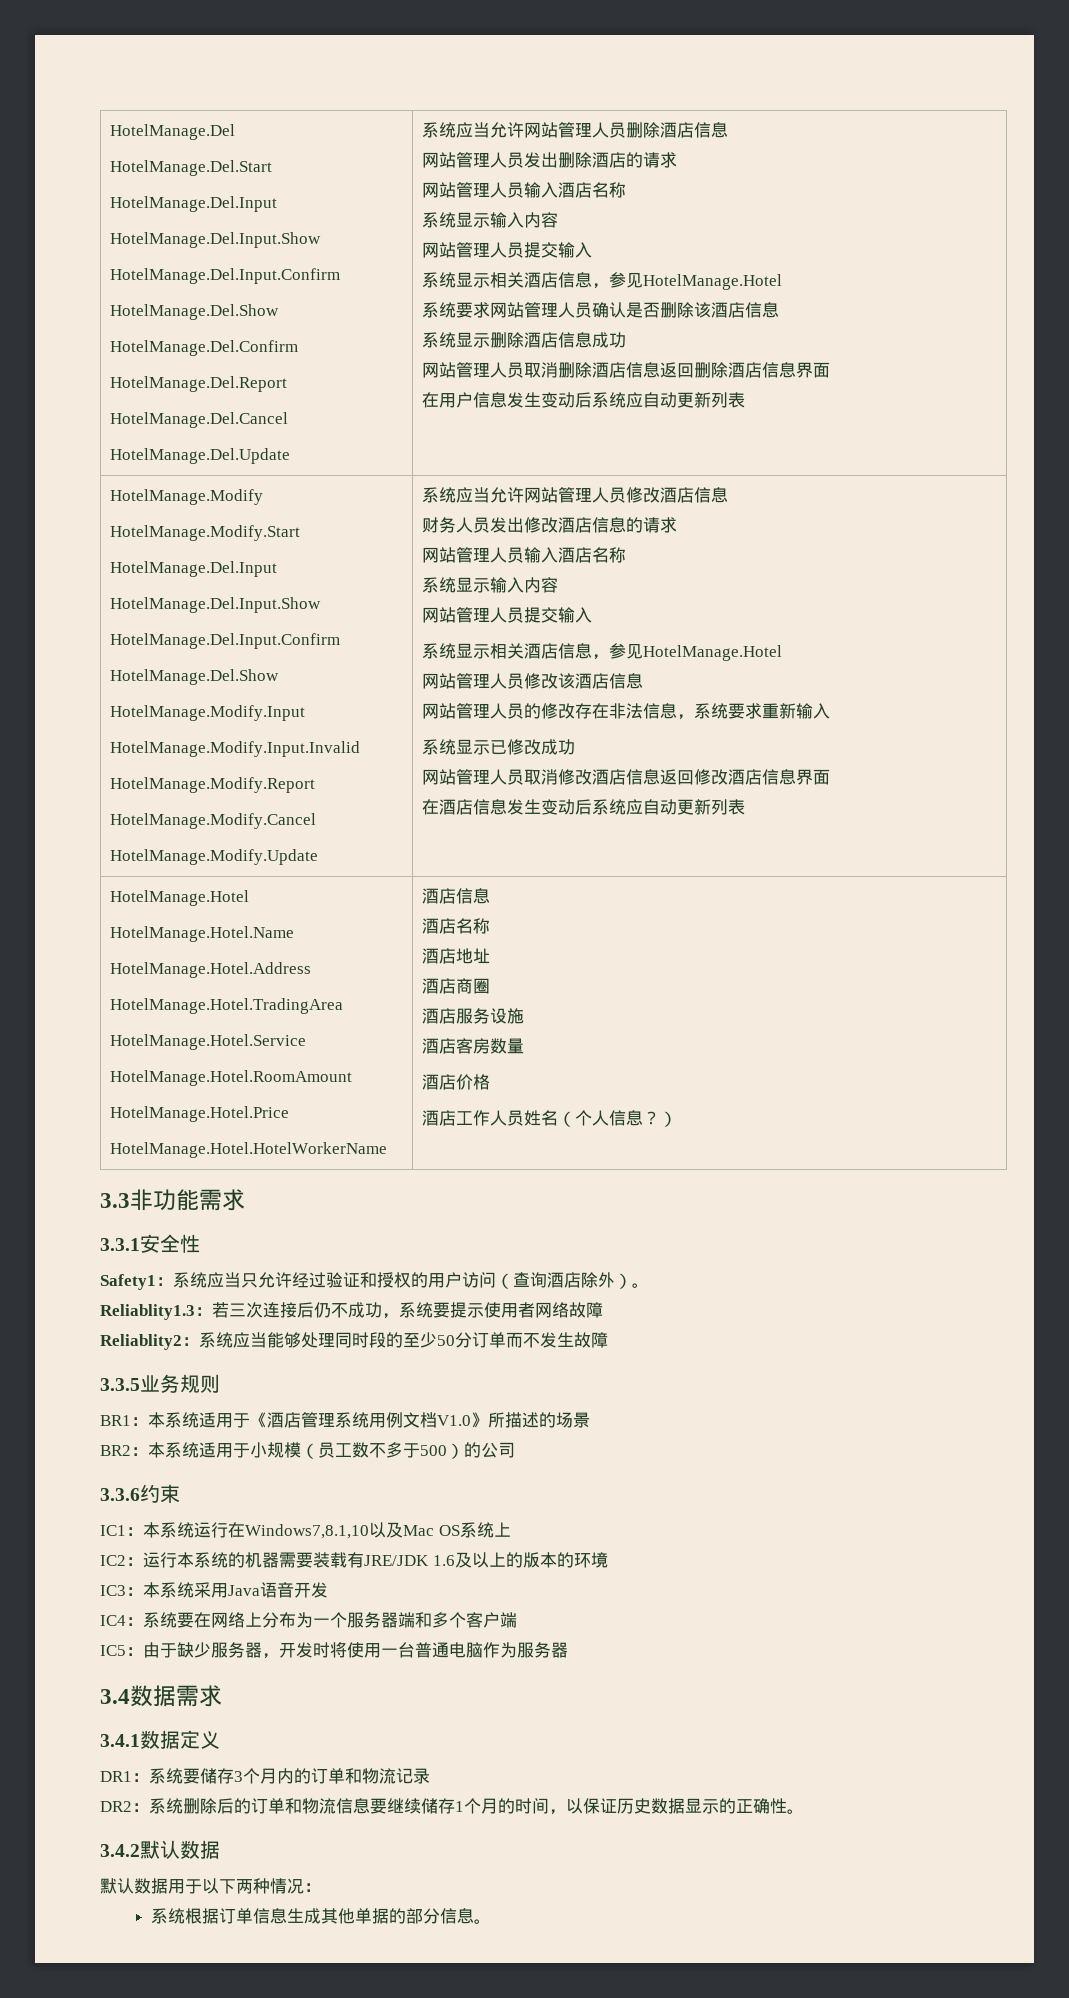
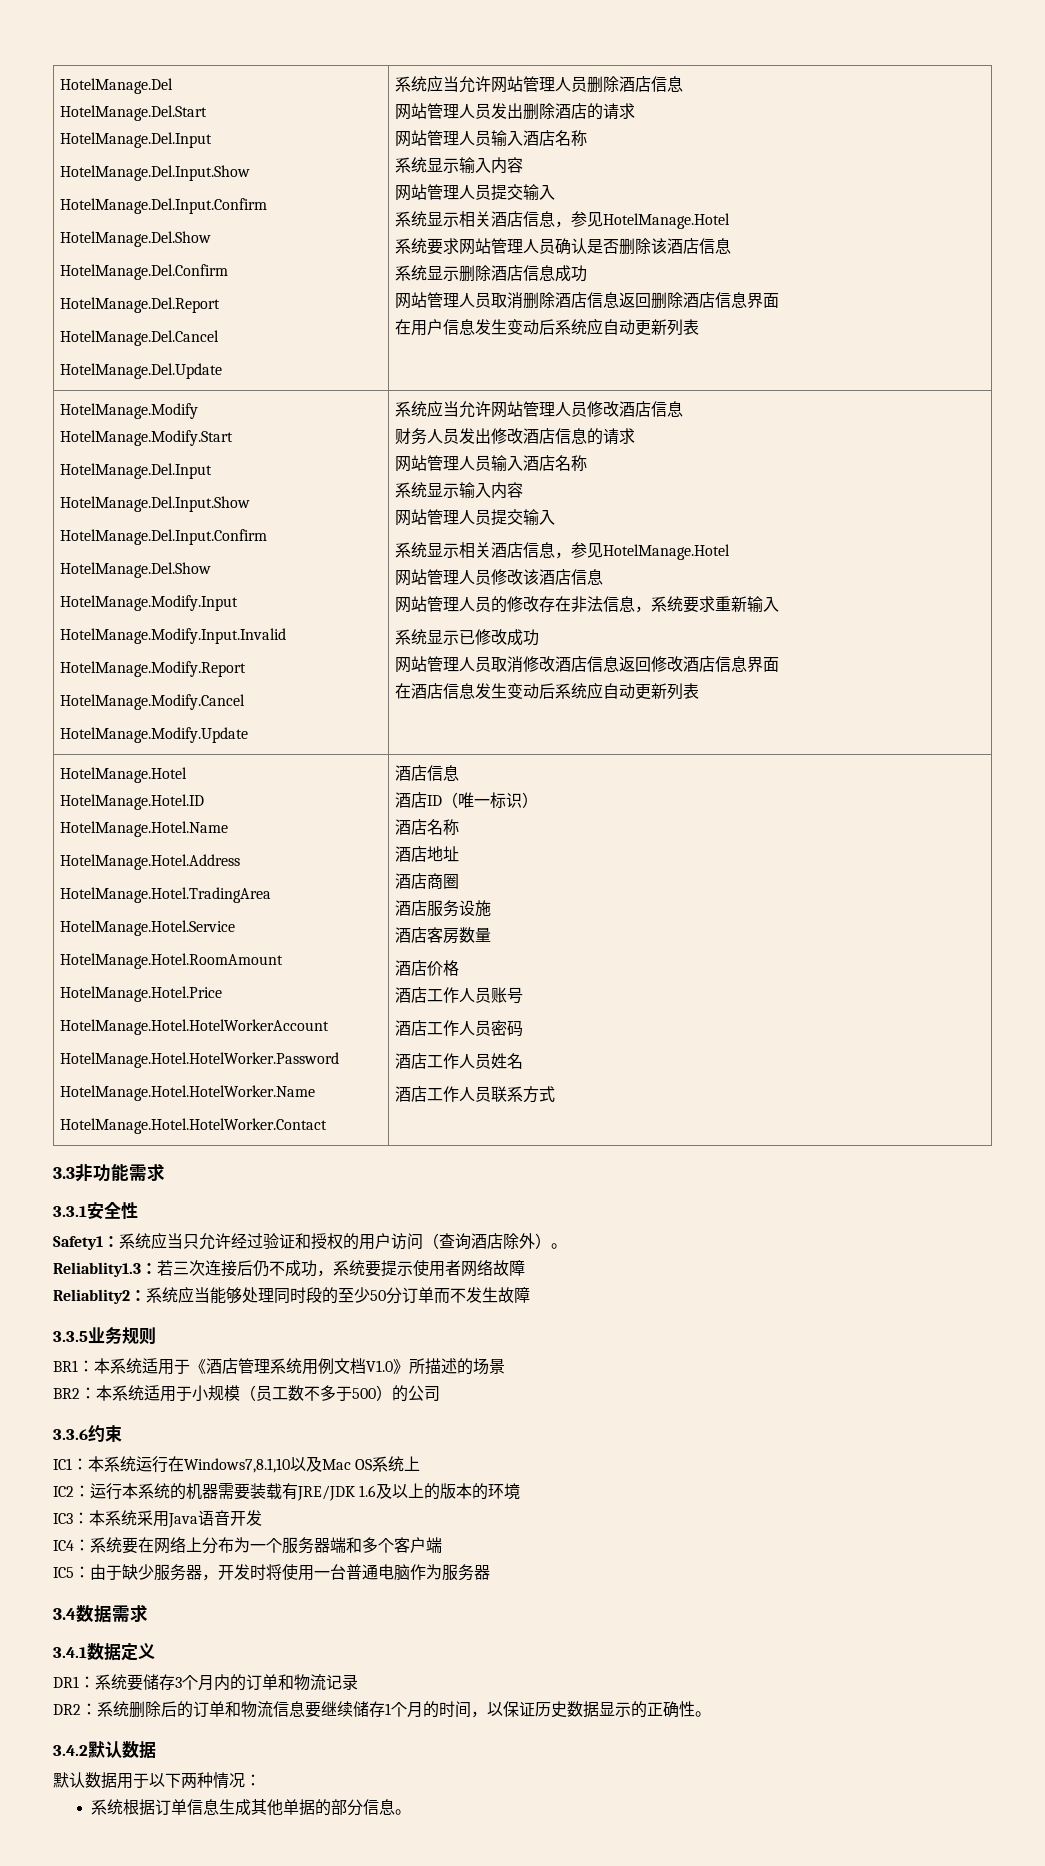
+ HotelManage.Hotel.ID
- HotelManage.Hotel.HotelWorkerName | 酒店信息
+ HotelManage.Hotel.HotelWorkerAccount
+ HotelManage.Hotel.HotelWorker.Password
+ HotelManage.Hotel.HotelWorker.Name
+ HotelManage.Hotel.HotelWorker.Contact | 酒店信息
+ 酒店ID（唯一标识）
+ 酒店工作人员账号
+ 酒店工作人员密码
- 酒店工作人员姓名（个人信息？）
+ 酒店工作人员姓名
+ 酒店工作人员联系方式

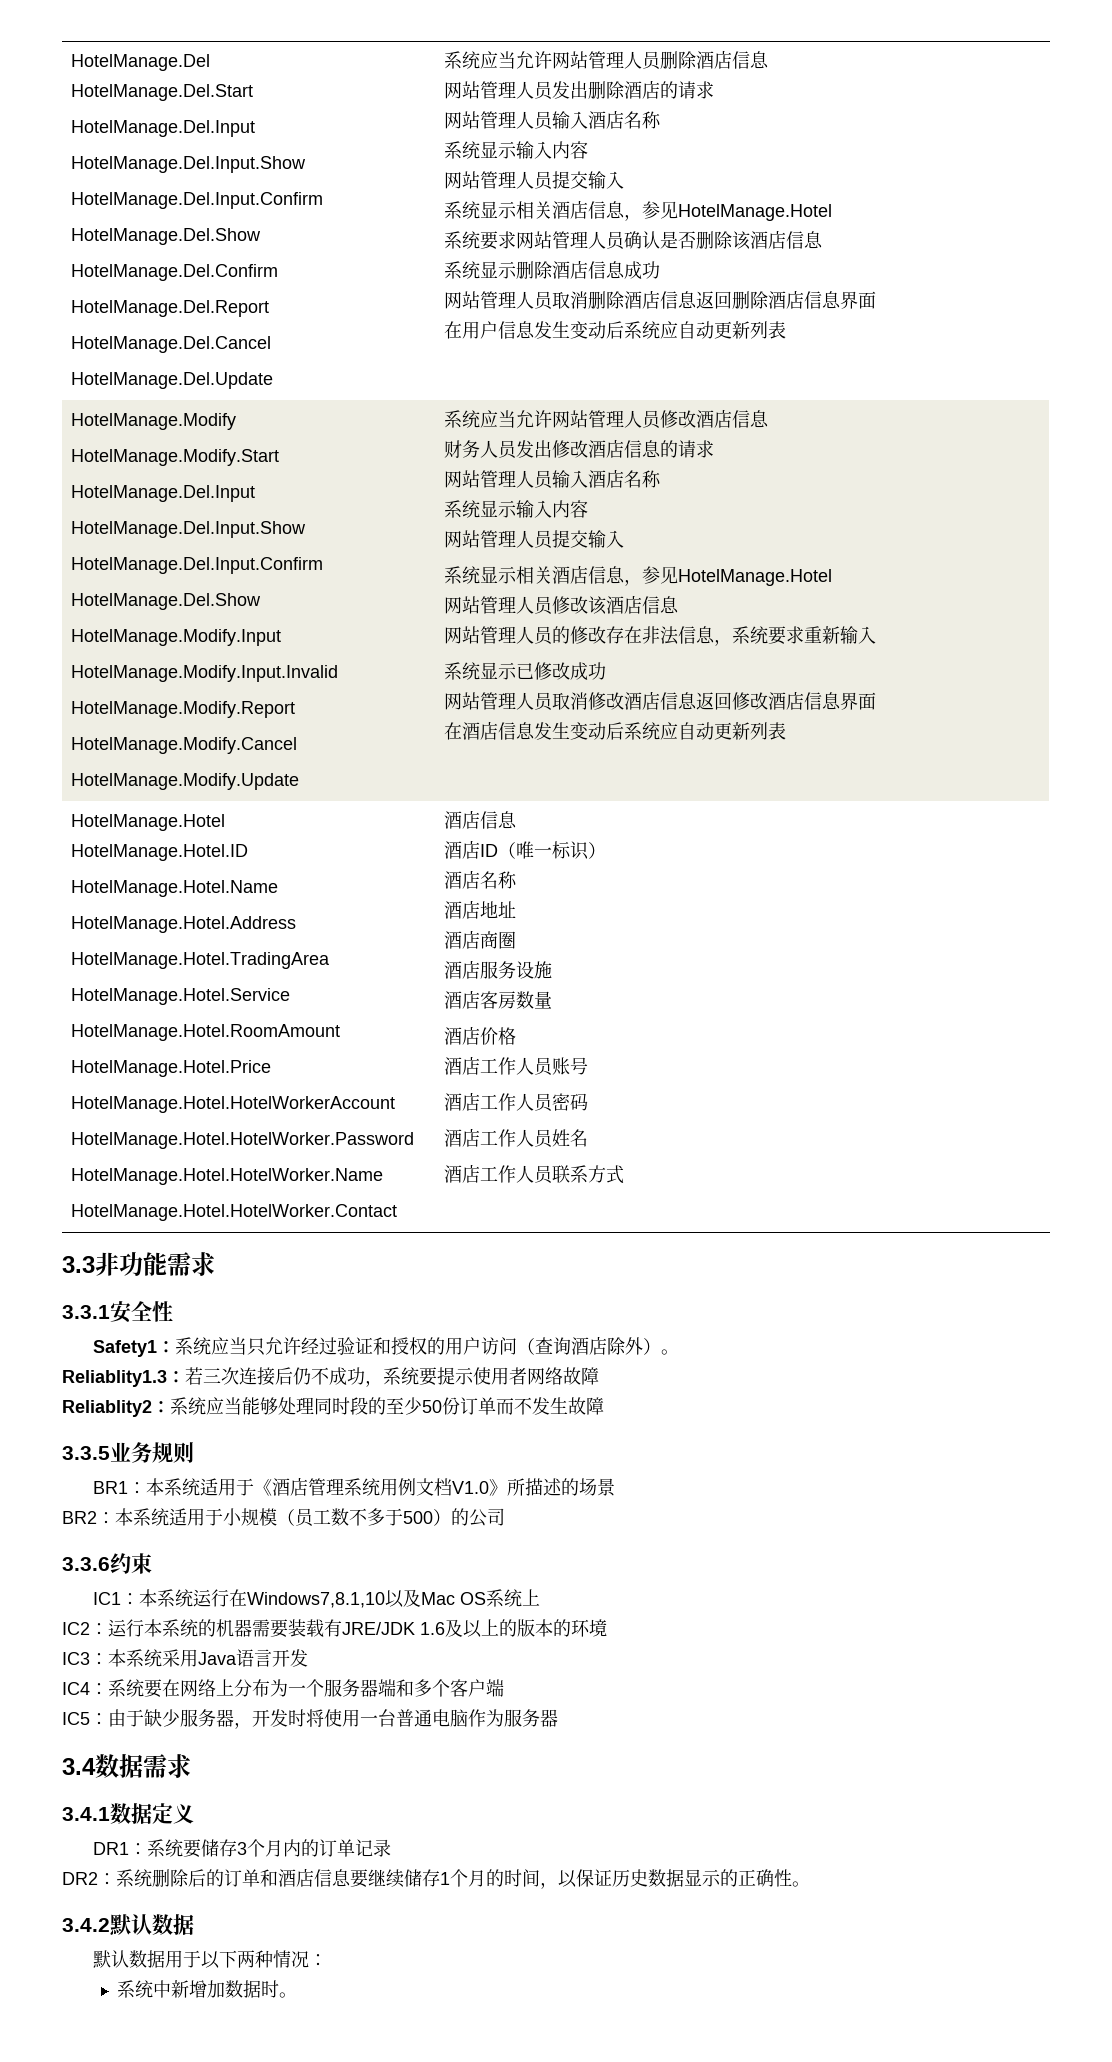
- Reliablity2：系统应当能够处理同时段的至少50分订单而不发生故障
+ Reliablity2：系统应当能够处理同时段的至少50份订单而不发生故障
- IC3：本系统采用Java语音开发
+ IC3：本系统采用Java语言开发
- DR1：系统要储存3个月内的订单和物流记录
+ DR1：系统要储存3个月内的订单记录
- DR2：系统删除后的订单和物流信息要继续储存1个月的时间，以保证历史数据显示的正确性。
+ DR2：系统删除后的订单和酒店信息要继续储存1个月的时间，以保证历史数据显示的正确性。
- 系统根据订单信息生成其他单据的部分信息。
+ 系统中新增加数据时。

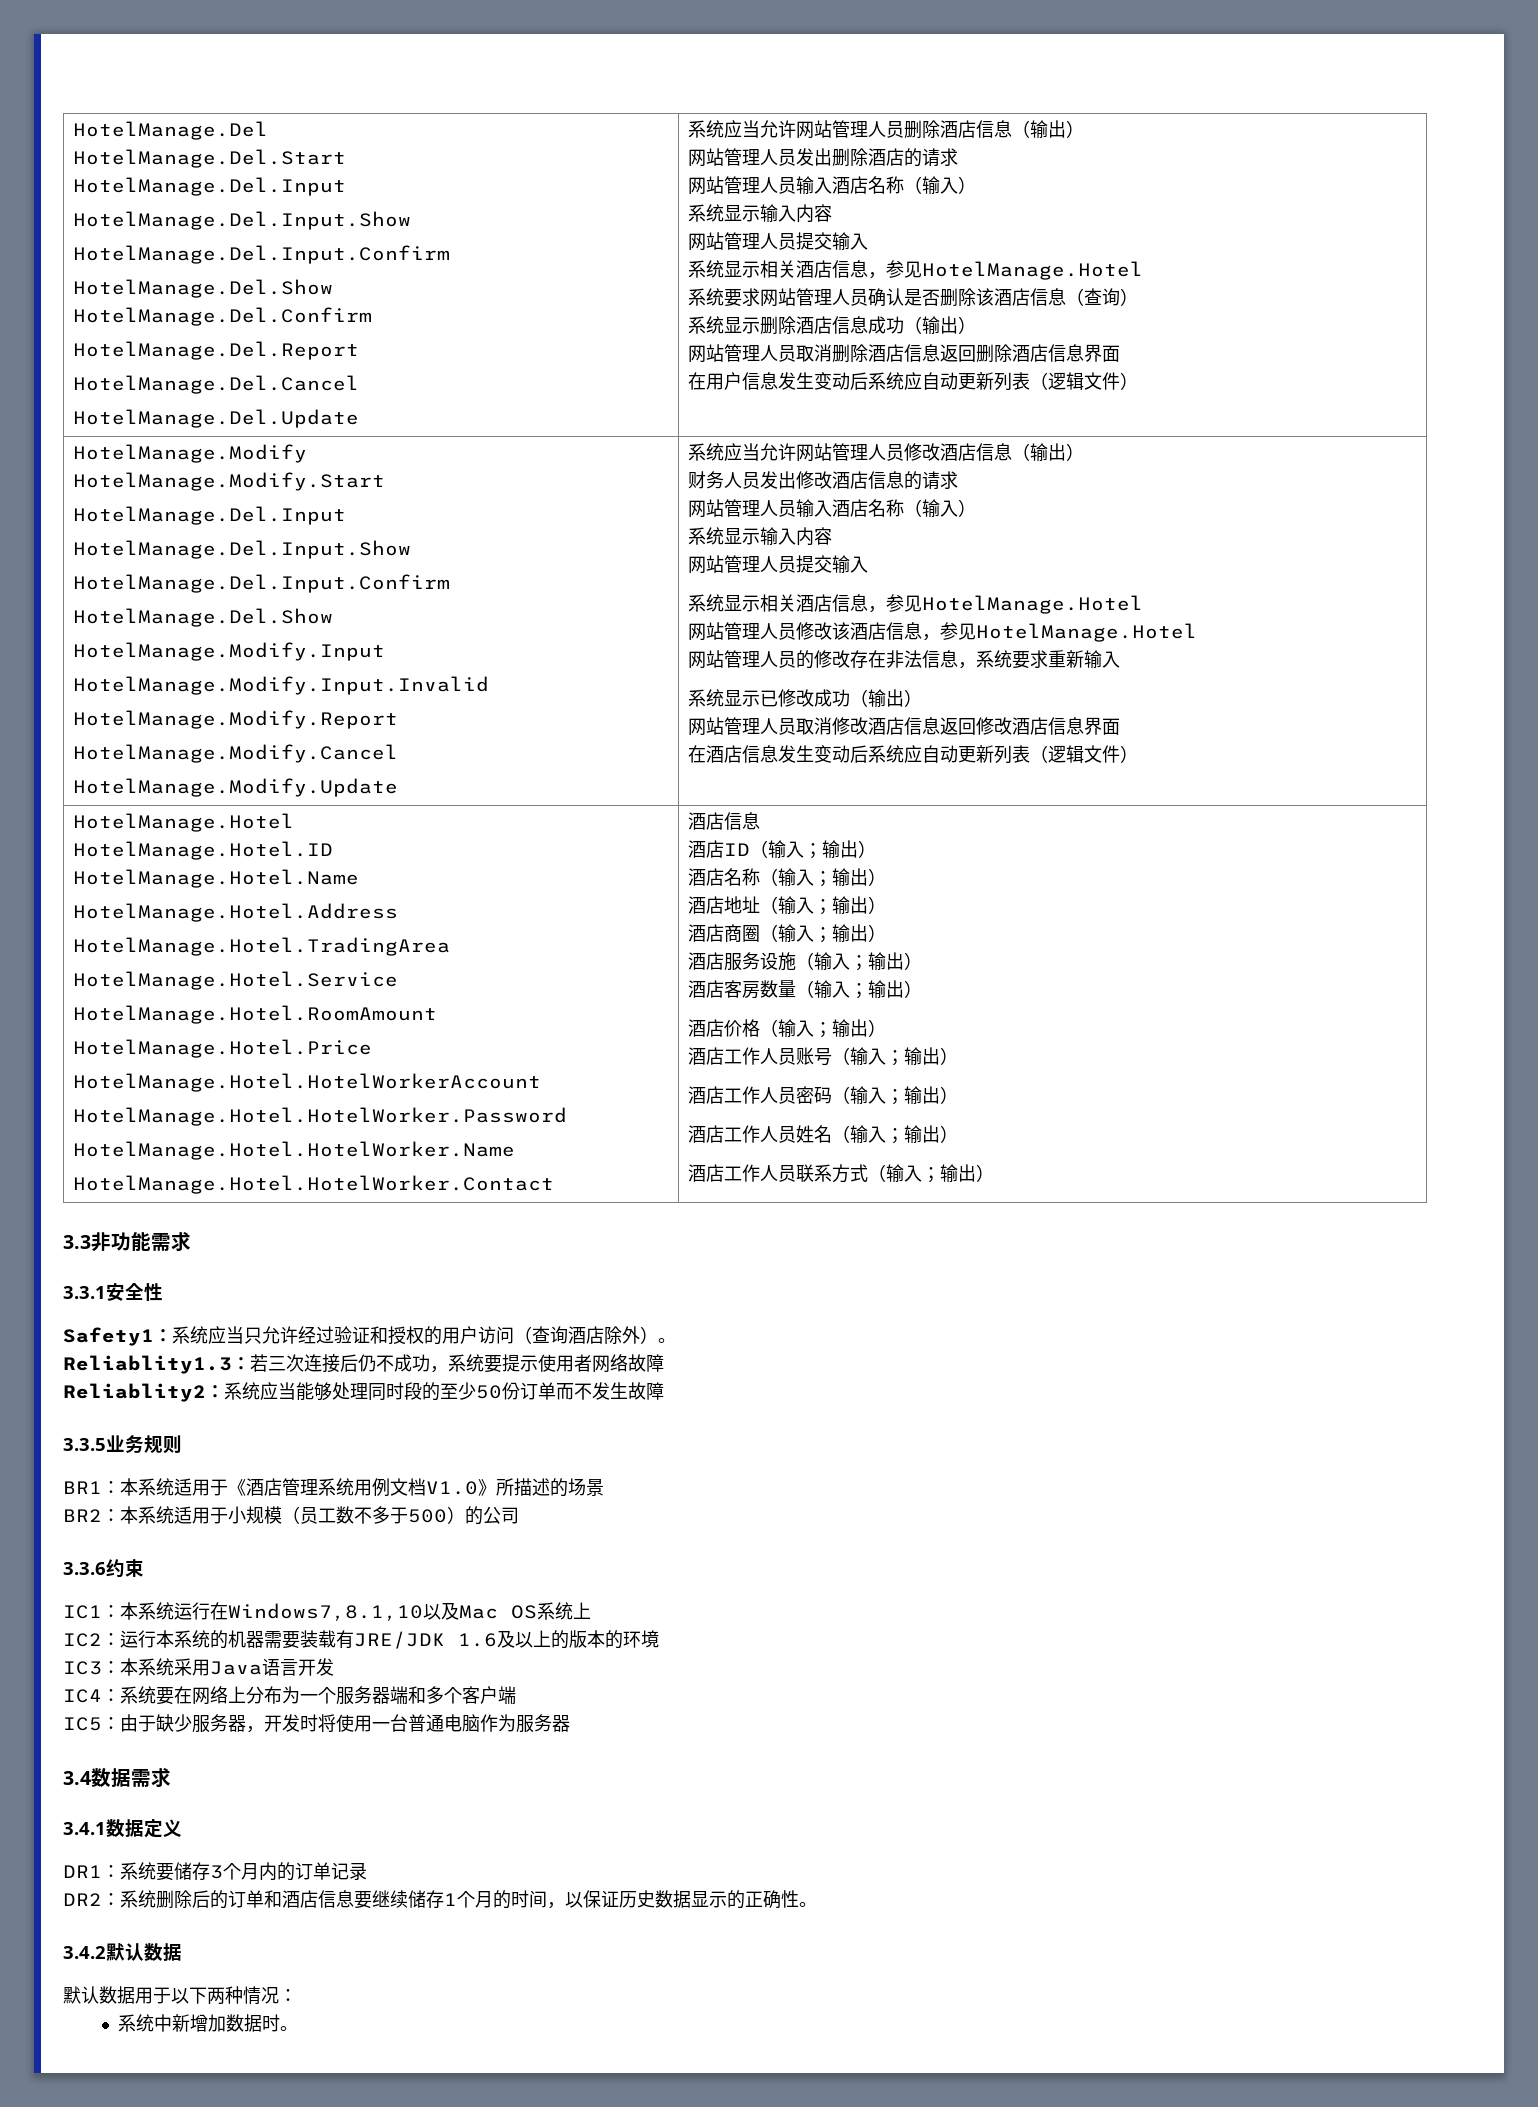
- 系统应当允许网站管理人员删除酒店信息
+ 系统应当允许网站管理人员删除酒店信息（输出）
  网站管理人员发出删除酒店的请求
- 网站管理人员输入酒店名称
+ 网站管理人员输入酒店名称（输入）
- 系统要求网站管理人员确认是否删除该酒店信息
+ 系统要求网站管理人员确认是否删除该酒店信息（查询）
- 系统显示删除酒店信息成功
+ 系统显示删除酒店信息成功（输出）
- 在用户信息发生变动后系统应自动更新列表
+ 在用户信息发生变动后系统应自动更新列表（逻辑文件）
- 系统应当允许网站管理人员修改酒店信息
+ 系统应当允许网站管理人员修改酒店信息（输出）
  财务人员发出修改酒店信息的请求
- 网站管理人员输入酒店名称
+ 网站管理人员输入酒店名称（输入）
- 网站管理人员修改该酒店信息
+ 网站管理人员修改该酒店信息，参见HotelManage.Hotel
- 系统显示已修改成功
+ 系统显示已修改成功（输出）
- 在酒店信息发生变动后系统应自动更新列表
+ 在酒店信息发生变动后系统应自动更新列表（逻辑文件）
- 酒店ID（唯一标识）
- 酒店名称
+ 酒店ID（输入；输出）
+ 酒店名称（输入；输出）
- 酒店地址
+ 酒店地址（输入；输出）
- 酒店商圈
+ 酒店商圈（输入；输出）
- 酒店服务设施
+ 酒店服务设施（输入；输出）
- 酒店客房数量
+ 酒店客房数量（输入；输出）
- 酒店价格
+ 酒店价格（输入；输出）
- 酒店工作人员账号
+ 酒店工作人员账号（输入；输出）
- 酒店工作人员密码
+ 酒店工作人员密码（输入；输出）
- 酒店工作人员姓名
+ 酒店工作人员姓名（输入；输出）
- 酒店工作人员联系方式
+ 酒店工作人员联系方式（输入；输出）

